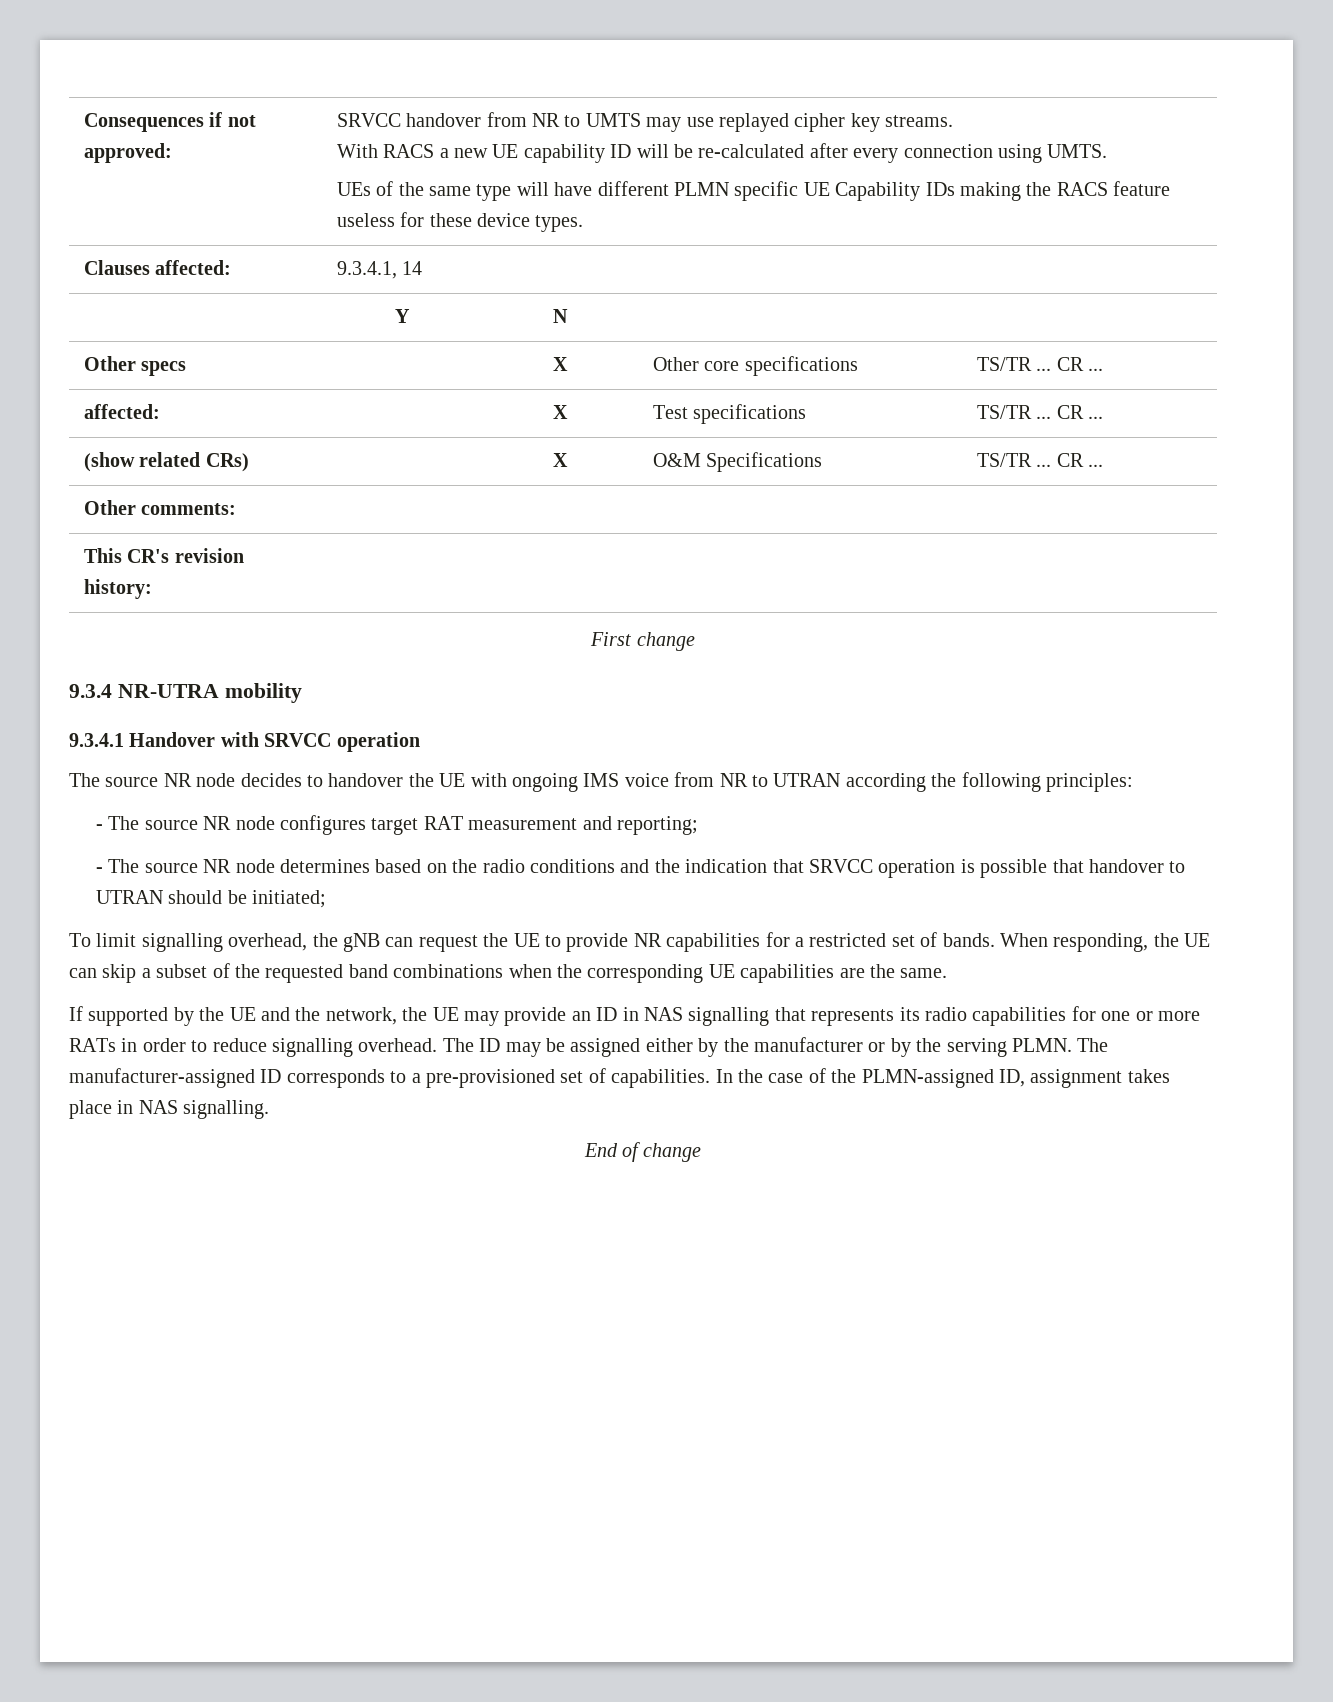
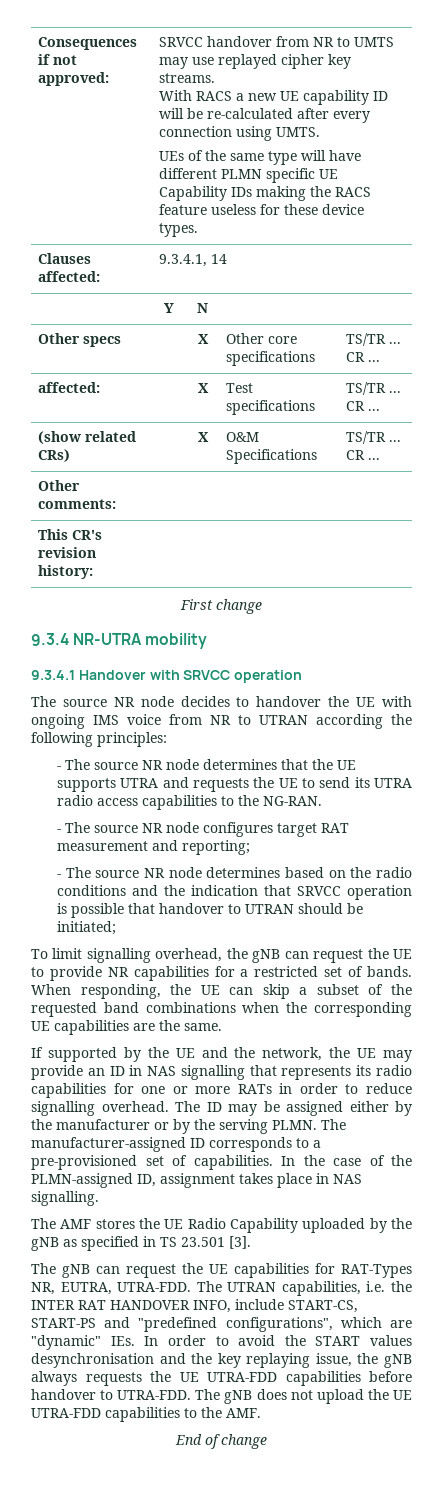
+ - The source NR node determines that the UE supports UTRA and requests the UE to send its UTRA radio access capabilities to the NG-RAN.
+ The AMF stores the UE Radio Capability uploaded by the gNB as specified in TS 23.501 [3].
+ The gNB can request the UE capabilities for RAT-Types NR, EUTRA, UTRA-FDD. The UTRAN capabilities, i.e. the INTER RAT HANDOVER INFO, include START-CS, START-PS and "predefined configurations", which are "dynamic" IEs. In order to avoid the START values desynchronisation and the key replaying issue, the gNB always requests the UE UTRA-FDD capabilities before handover to UTRA-FDD. The gNB does not upload the UE UTRA-FDD capabilities to the AMF.

